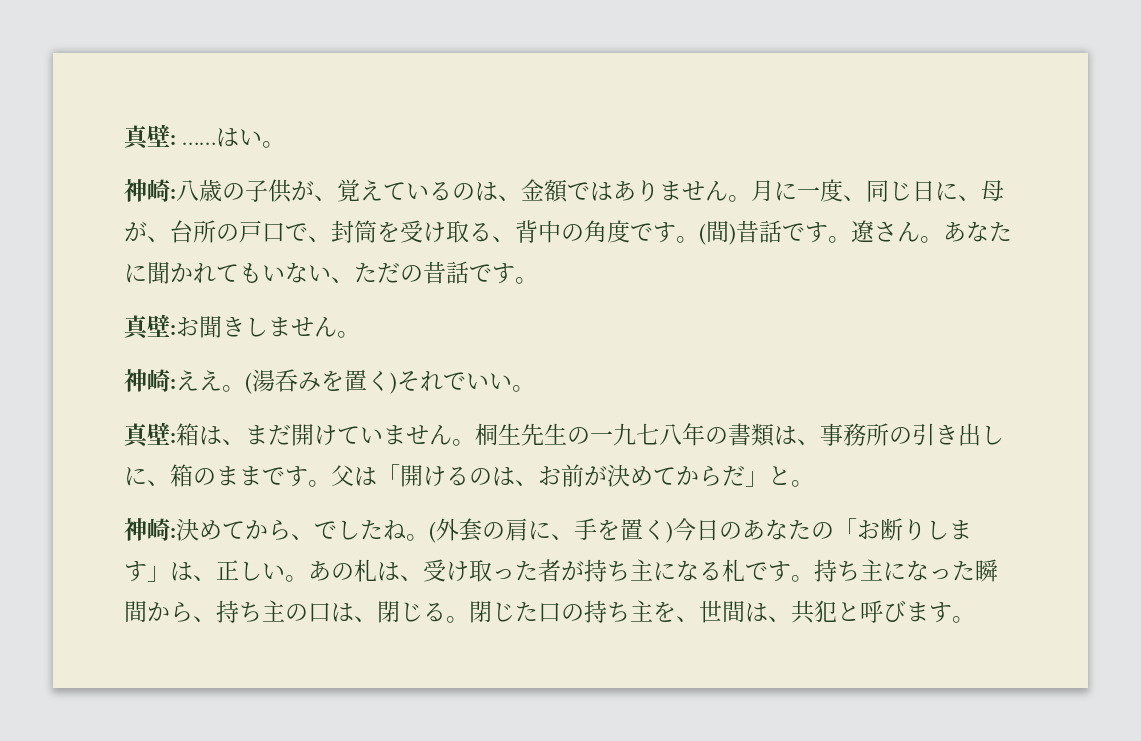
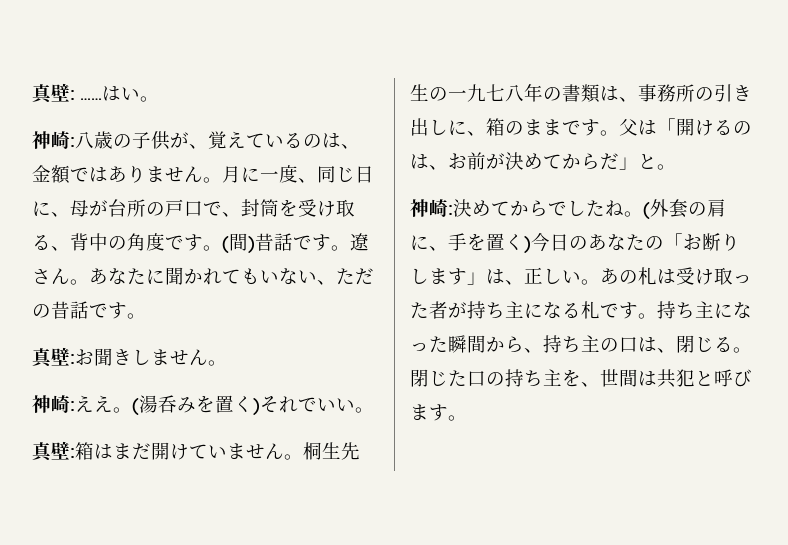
- 月に一度、同じ日に、母が、台所の戸口で、封筒を受け取る、背中の角度です。
+ 月に一度、同じ日に、母が台所の戸口で、封筒を受け取る、背中の角度です。
- 真壁:箱は、まだ開けていません。
+ 真壁:箱はまだ開けていません。
- 神崎:決めてから、でしたね。
+ 神崎:決めてからでしたね。
- あの札は、受け取った者が持ち主になる札です。
+ あの札は受け取った者が持ち主になる札です。
- 閉じた口の持ち主を、世間は、共犯と呼びます。
+ 閉じた口の持ち主を、世間は共犯と呼びます。

